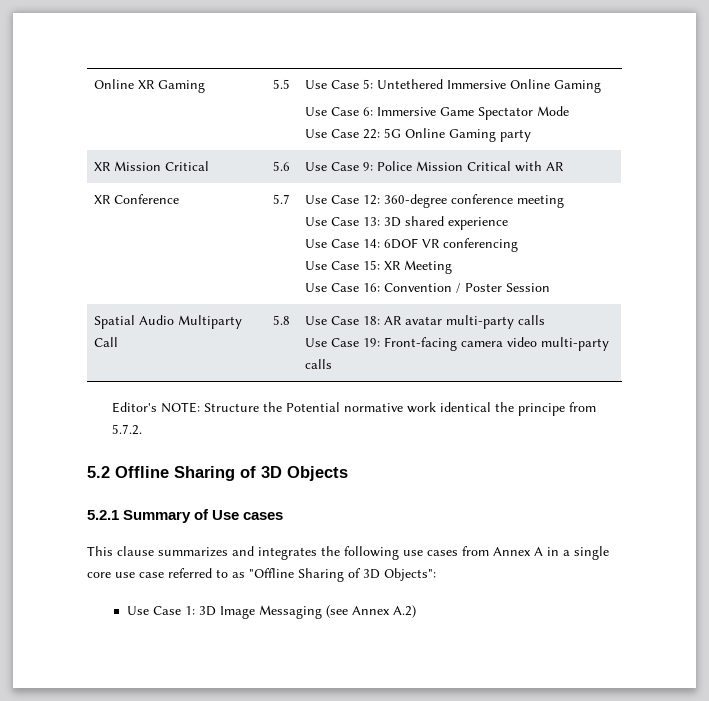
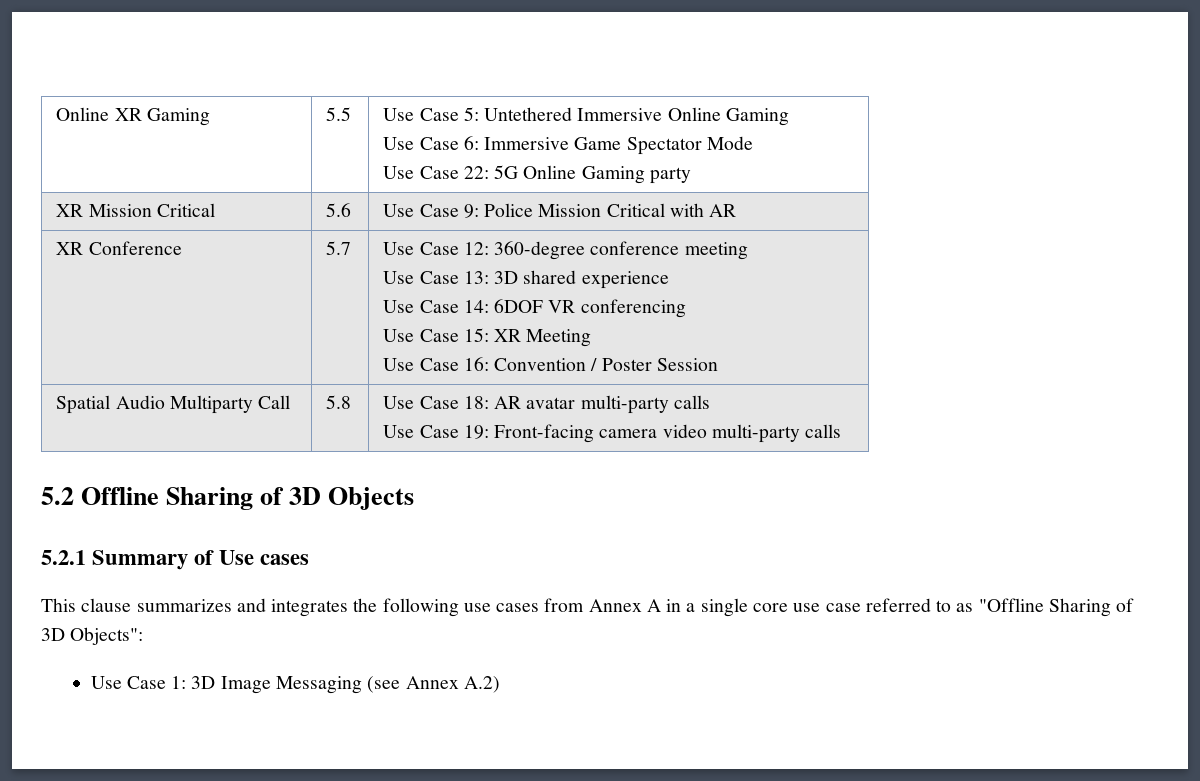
- Editor's NOTE: Structure the Potential normative work identical the principe from 5.7.2.

